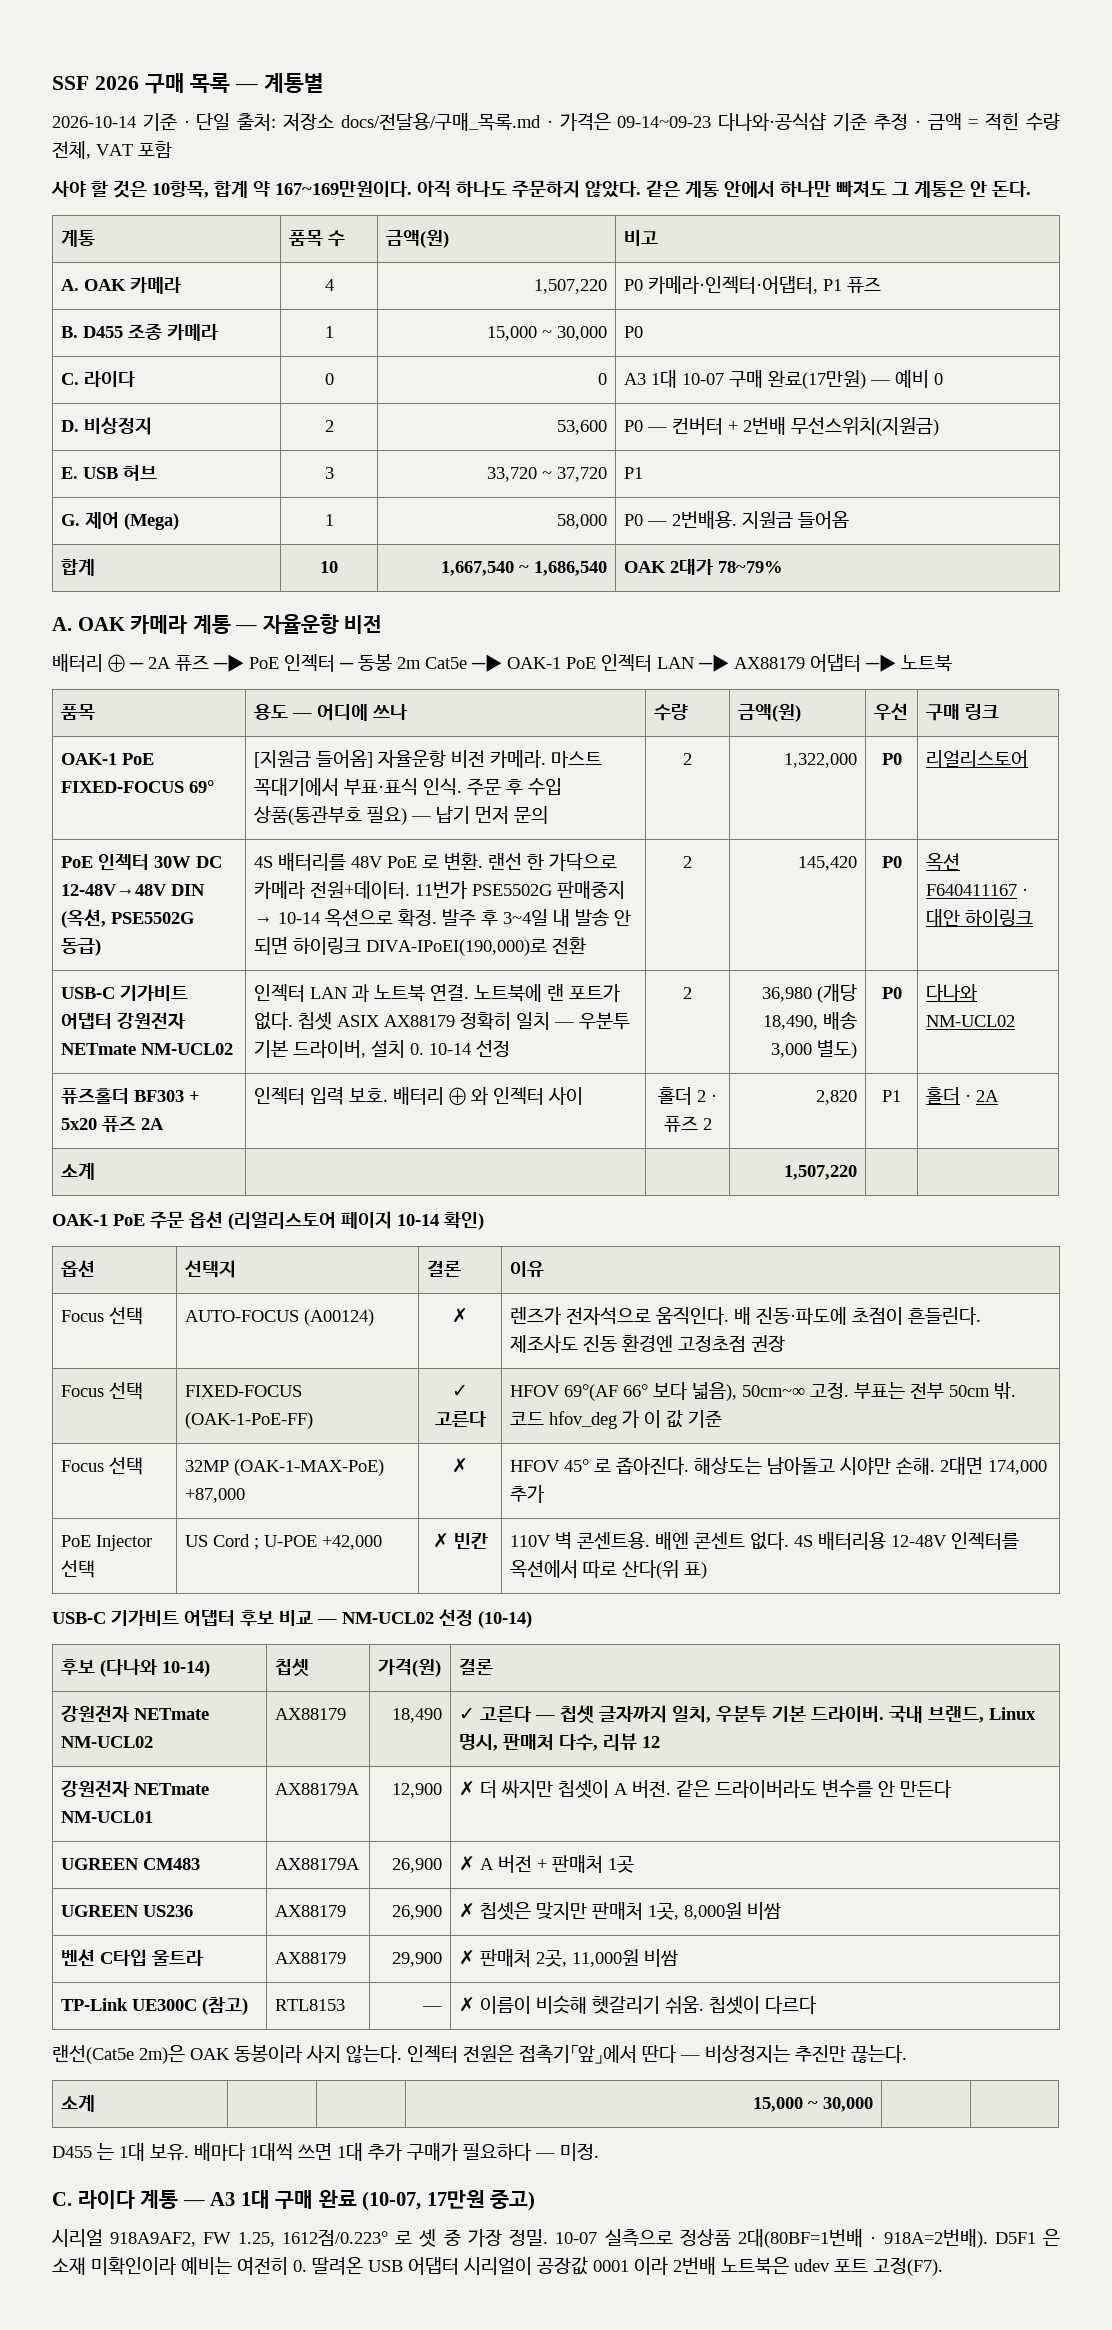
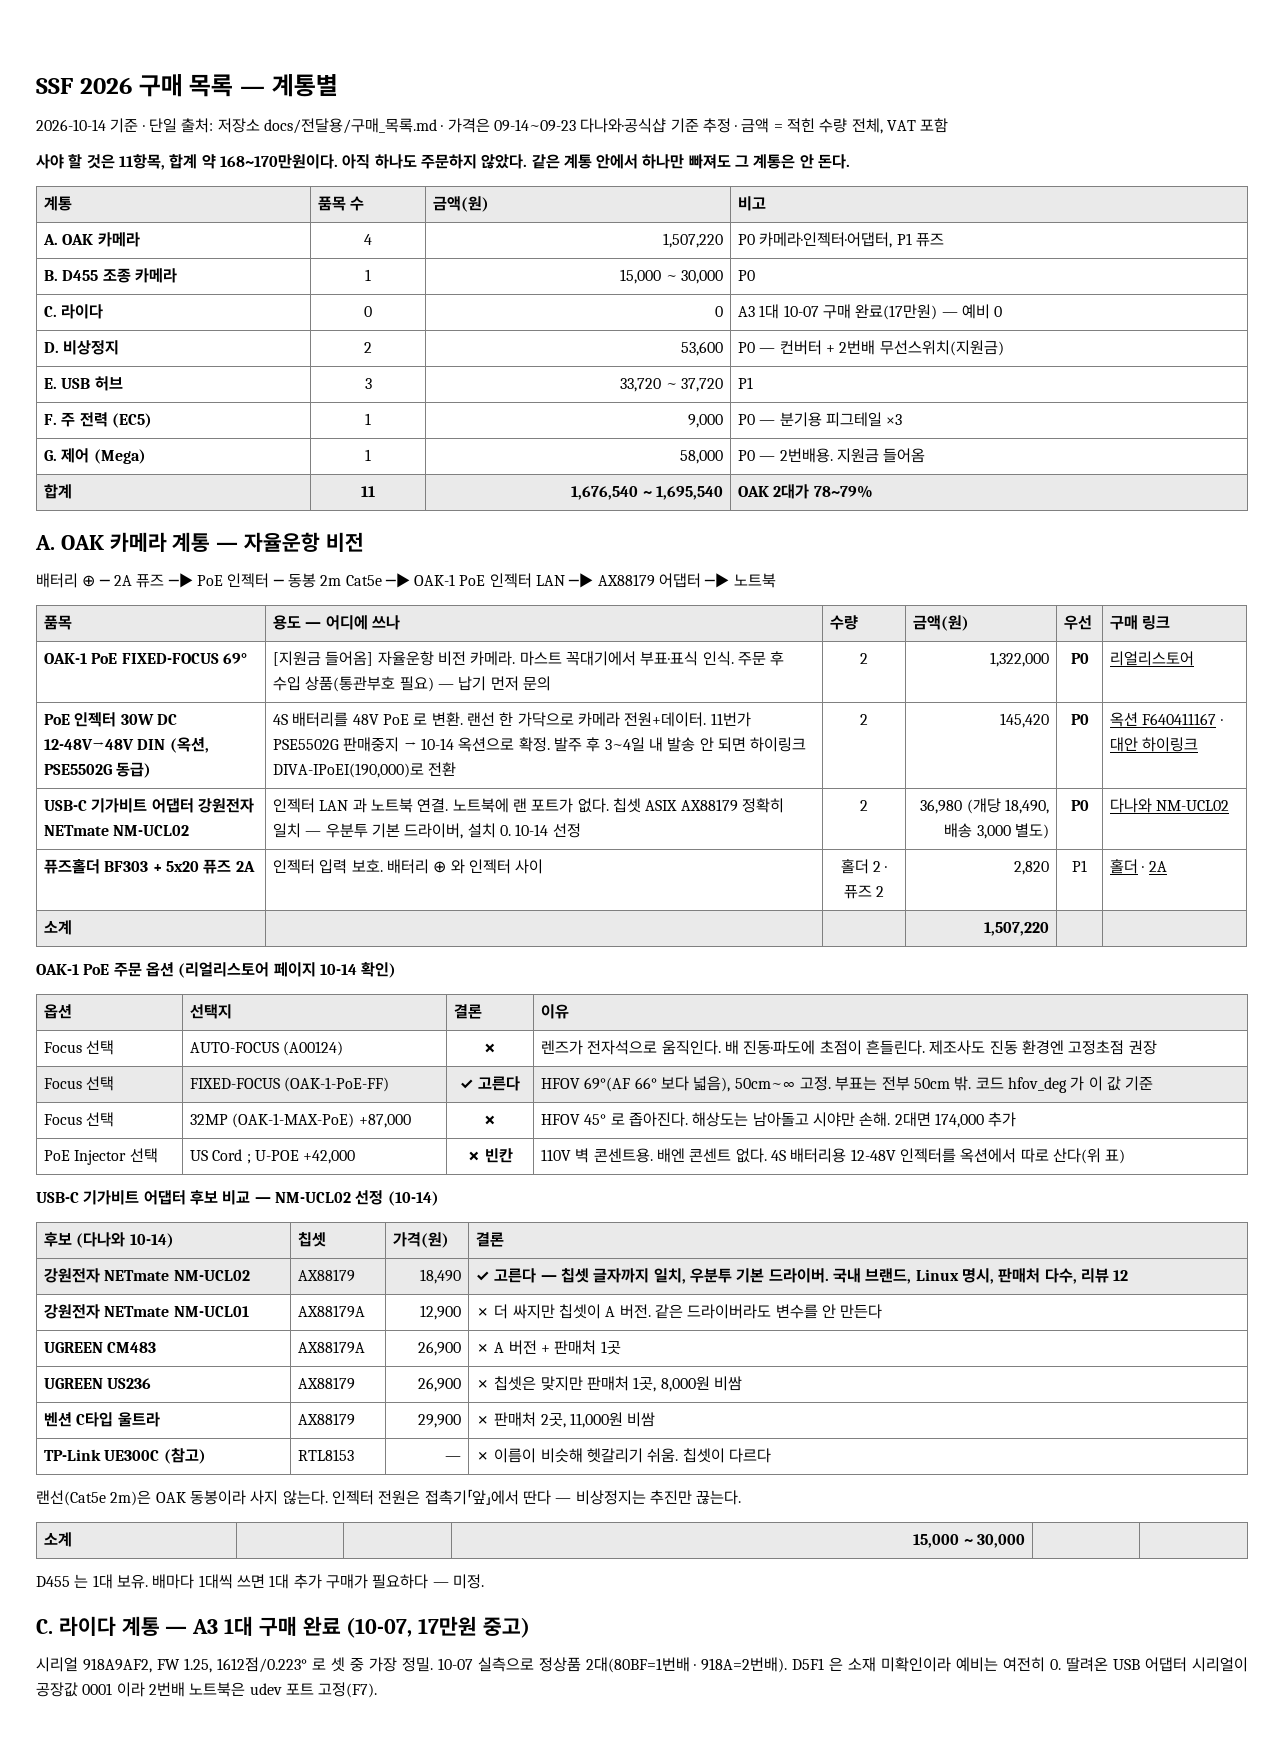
- 사야 할 것은 10항목, 합계 약 167~169만원이다.
+ 사야 할 것은 11항목, 합계 약 168~170만원이다.
+ F. 주 전력 (EC5) | 1 | 9,000 | P0 — 분기용 피그테일 ×3
- 합계 | 10 | 1,667,540 ~ 1,686,540 | OAK 2대가 78~79%
+ 합계 | 11 | 1,676,540 ~ 1,695,540 | OAK 2대가 78~79%

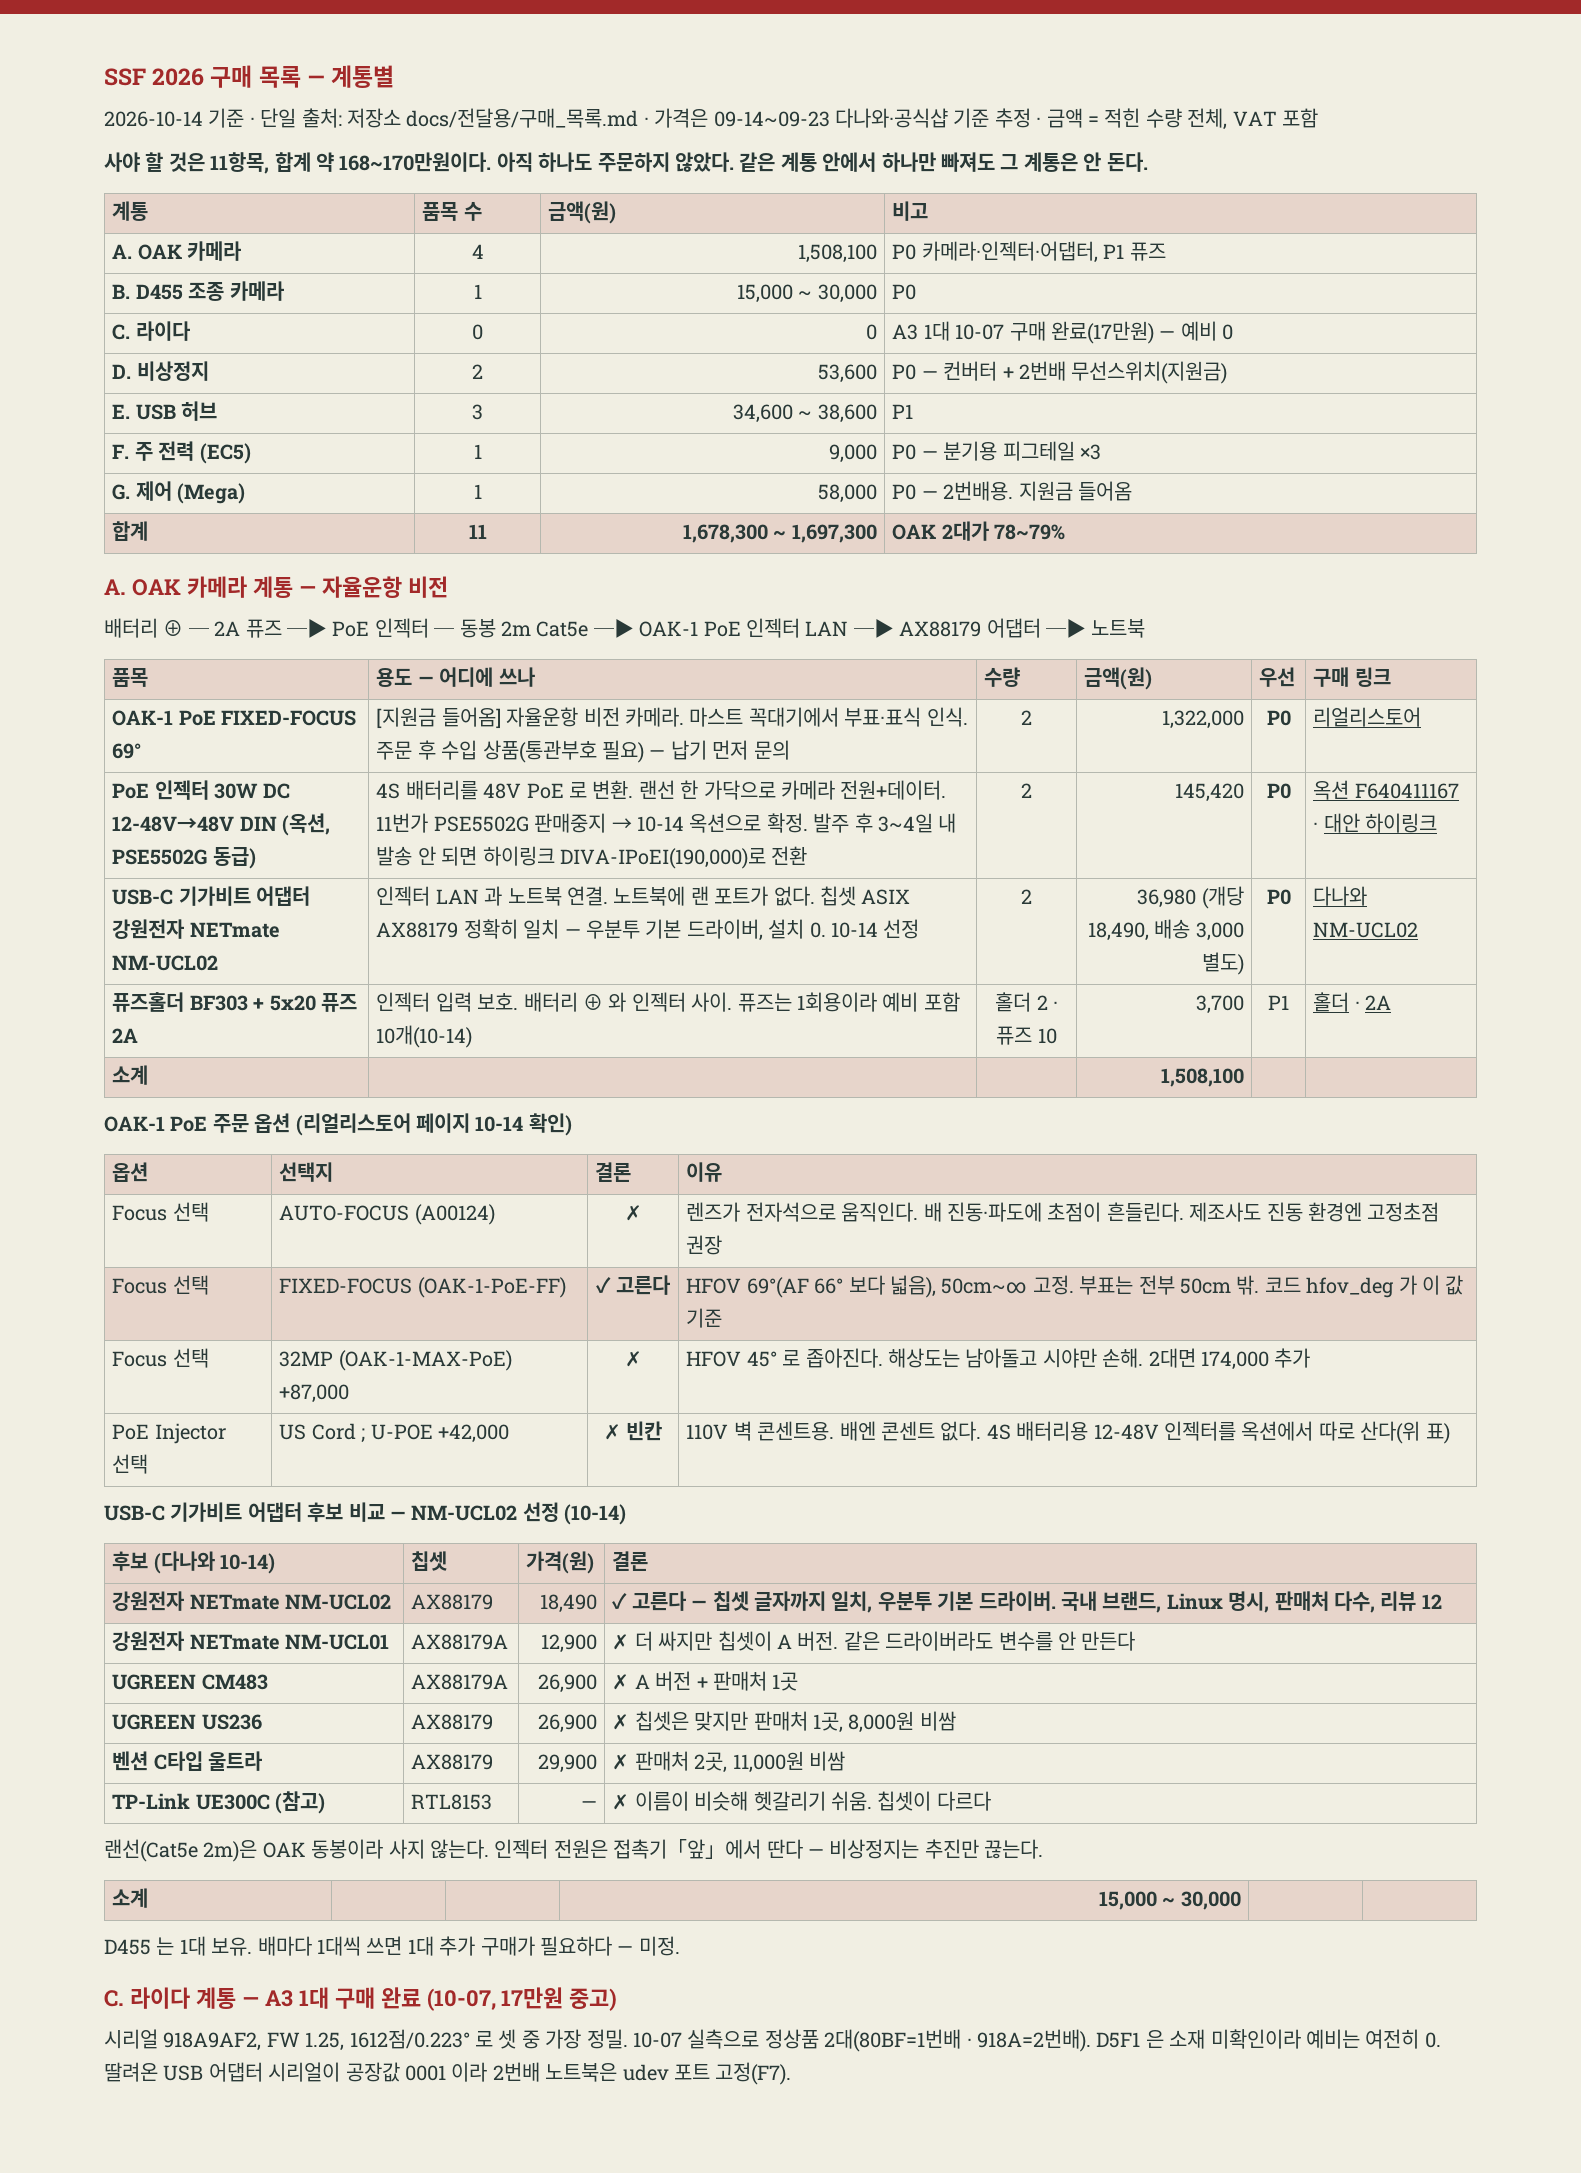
- A. OAK 카메라 | 4 | 1,507,220 | P0 카메라·인젝터·어댑터, P1 퓨즈
+ A. OAK 카메라 | 4 | 1,508,100 | P0 카메라·인젝터·어댑터, P1 퓨즈
- E. USB 허브 | 3 | 33,720 ~ 37,720 | P1
+ E. USB 허브 | 3 | 34,600 ~ 38,600 | P1
- 합계 | 11 | 1,676,540 ~ 1,695,540 | OAK 2대가 78~79%
+ 합계 | 11 | 1,678,300 ~ 1,697,300 | OAK 2대가 78~79%
- 퓨즈홀더 BF303 + 5x20 퓨즈 2A | 인젝터 입력 보호. 배터리 ⊕ 와 인젝터 사이 | 홀더 2 · 퓨즈 2 | 2,820 | P1 | 홀더 · 2A
+ 퓨즈홀더 BF303 + 5x20 퓨즈 2A | 인젝터 입력 보호. 배터리 ⊕ 와 인젝터 사이. 퓨즈는 1회용이라 예비 포함 10개(10-14) | 홀더 2 · 퓨즈 10 | 3,700 | P1 | 홀더 · 2A
- 소계 | | | 1,507,220 | |
+ 소계 | | | 1,508,100 | |

